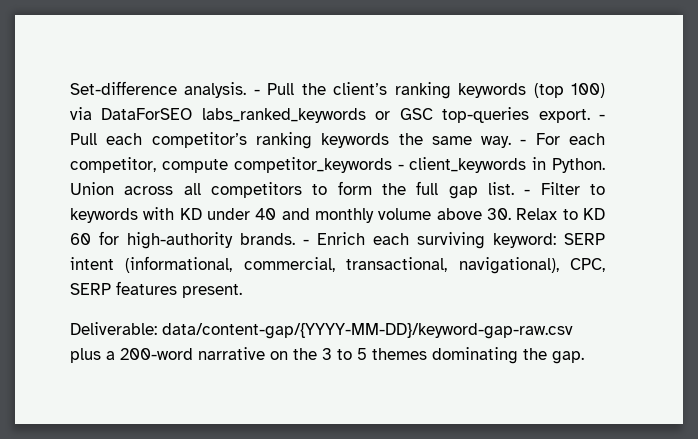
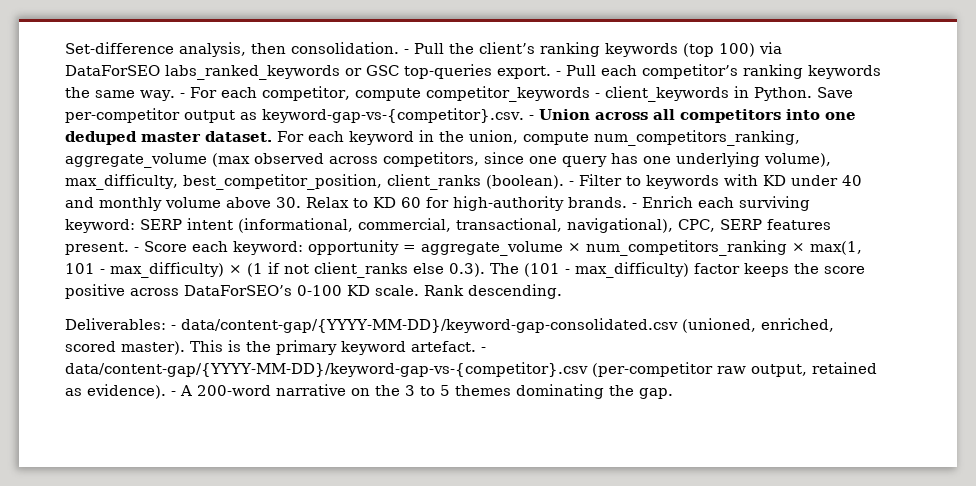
- Set-difference analysis.
+ Set-difference analysis, then consolidation.
- Union across all competitors to form the full gap list.
+ Save per-competitor output as keyword-gap-vs-{competitor}.csv. - Union across all competitors into one deduped master dataset. For each keyword in the union, compute num_competitors_ranking, aggregate_volume (max observed across competitors, since one query has one underlying volume), max_difficulty, best_competitor_position, client_ranks (boolean).
- - Enrich each surviving keyword: SERP intent (informational, commercial, transactional, navigational), CPC, SERP features present.
- Deliverable: data/content-gap/{YYYY-MM-DD}/keyword-gap-raw.csv plus a 200-word narrative on the 3 to 5 themes dominating the gap.
+ - Enrich each surviving keyword: SERP intent (informational, commercial, transactional, navigational), CPC, SERP features present. - Score each keyword: opportunity = aggregate_volume × num_competitors_ranking × max(1, 101 - max_difficulty) × (1 if not client_ranks else 0.3). The (101 - max_difficulty) factor keeps the score positive across DataForSEO’s 0-100 KD scale. Rank descending.
+ Deliverables: - data/content-gap/{YYYY-MM-DD}/keyword-gap-consolidated.csv (unioned, enriched, scored master). This is the primary keyword artefact. - data/content-gap/{YYYY-MM-DD}/keyword-gap-vs-{competitor}.csv (per-competitor raw output, retained as evidence). - A 200-word narrative on the 3 to 5 themes dominating the gap.

